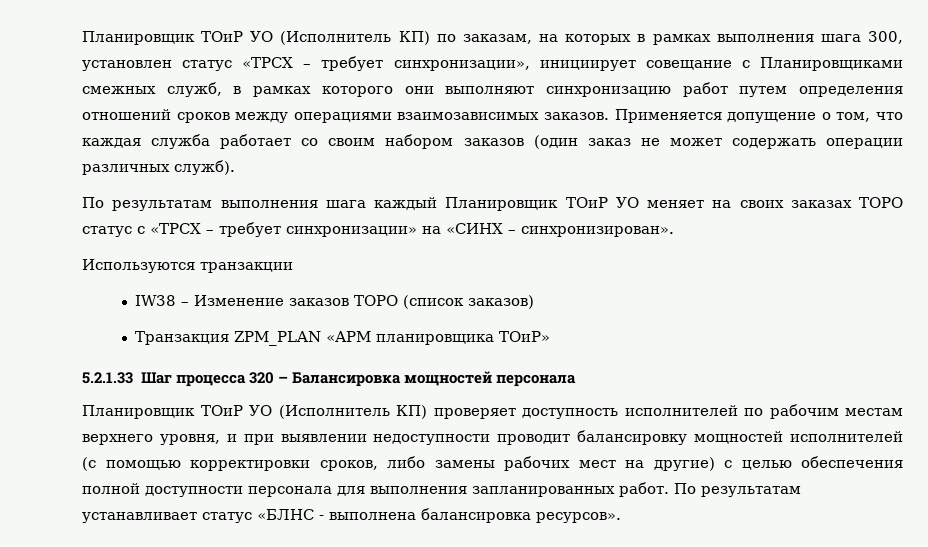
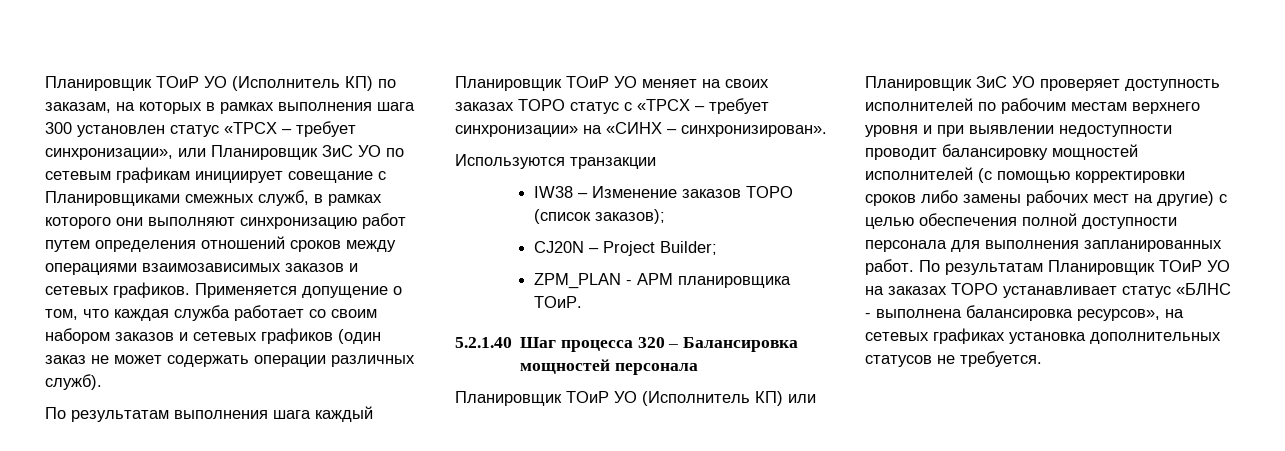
- Планировщик ТОиР УО (Исполнитель КП) по заказам, на которых в рамках выполнения шага 300, установлен статус «ТРСХ – требует синхронизации», инициирует совещание с Планировщиками смежных служб, в рамках которого они выполняют синхронизацию работ путем определения отношений сроков между операциями взаимозависимых заказов.
+ Планировщик ТОиР УО (Исполнитель КП) по заказам, на которых в рамках выполнения шага 300 установлен статус «ТРСХ – требует синхронизации», или Планировщик ЗиС УО по сетевым графикам инициирует совещание с Планировщиками смежных служб, в рамках которого они выполняют синхронизацию работ путем определения отношений сроков между операциями взаимозависимых заказов и сетевых графиков.
- Применяется допущение о том, что каждая служба работает со своим набором заказов (один заказ не может содержать операции различных служб).
+ Применяется допущение о том, что каждая служба работает со своим набором заказов и сетевых графиков (один заказ не может содержать операции различных служб).
- IW38 – Изменение заказов ТОРО (список заказов)
- Транзакция ZPM_PLAN «АРМ планировщика ТОиР»
- 5.2.1.33 Шаг процесса 320 – Балансировка мощностей персонала
+ IW38 – Изменение заказов ТОРО (список заказов);
+ CJ20N – Project Builder;
+ ZPM_PLAN - АРМ планировщика ТОиР.
+ 5.2.1.40 Шаг процесса 320 – Балансировка мощностей персонала
- Планировщик ТОиР УО (Исполнитель КП) проверяет доступность исполнителей по рабочим местам верхнего уровня, и при выявлении недоступности проводит балансировку мощностей исполнителей (с помощью корректировки сроков, либо замены рабочих мест на другие) с целью обеспечения полной доступности персонала для выполнения запланированных работ.
+ Планировщик ТОиР УО (Исполнитель КП) или Планировщик ЗиС УО проверяет доступность исполнителей по рабочим местам верхнего уровня и при выявлении недоступности проводит балансировку мощностей исполнителей (с помощью корректировки сроков либо замены рабочих мест на другие) с целью обеспечения полной доступности персонала для выполнения запланированных работ.
- По результатам устанавливает статус «БЛНС - выполнена балансировка ресурсов».
+ По результатам Планировщик ТОиР УО на заказах ТОРО устанавливает статус «БЛНС - выполнена балансировка ресурсов», на сетевых графиках установка дополнительных статусов не требуется.

